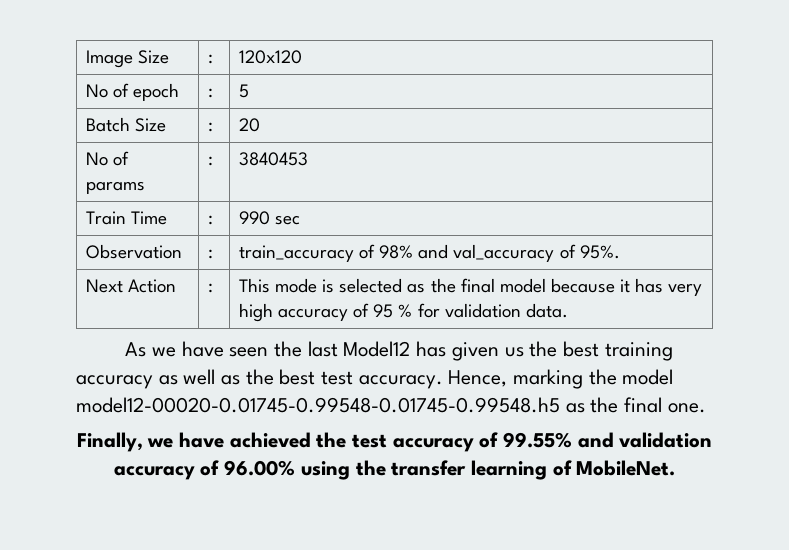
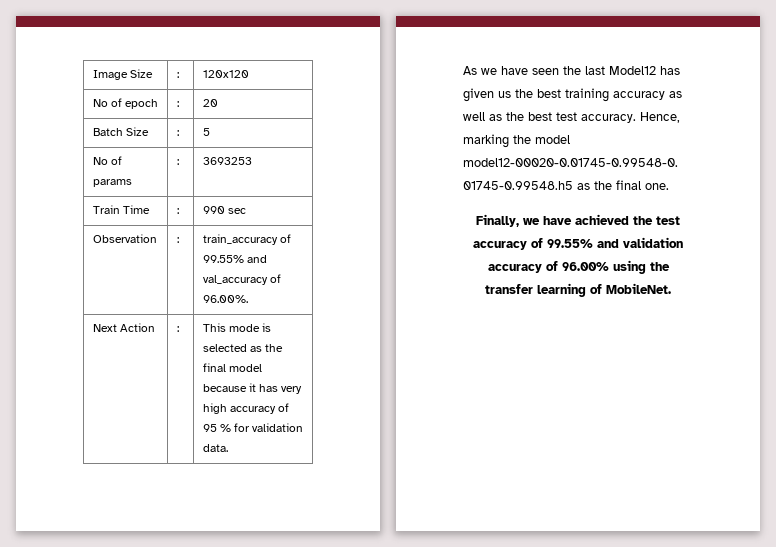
- No of epoch | : | 5
+ No of epoch | : | 20
- Batch Size | : | 20
+ Batch Size | : | 5
- No of params | : | 3840453
+ No of params | : | 3693253
- Observation | : | train_accuracy of 98% and val_accuracy of 95%.
+ Observation | : | train_accuracy of 99.55% and val_accuracy of 96.00%.

